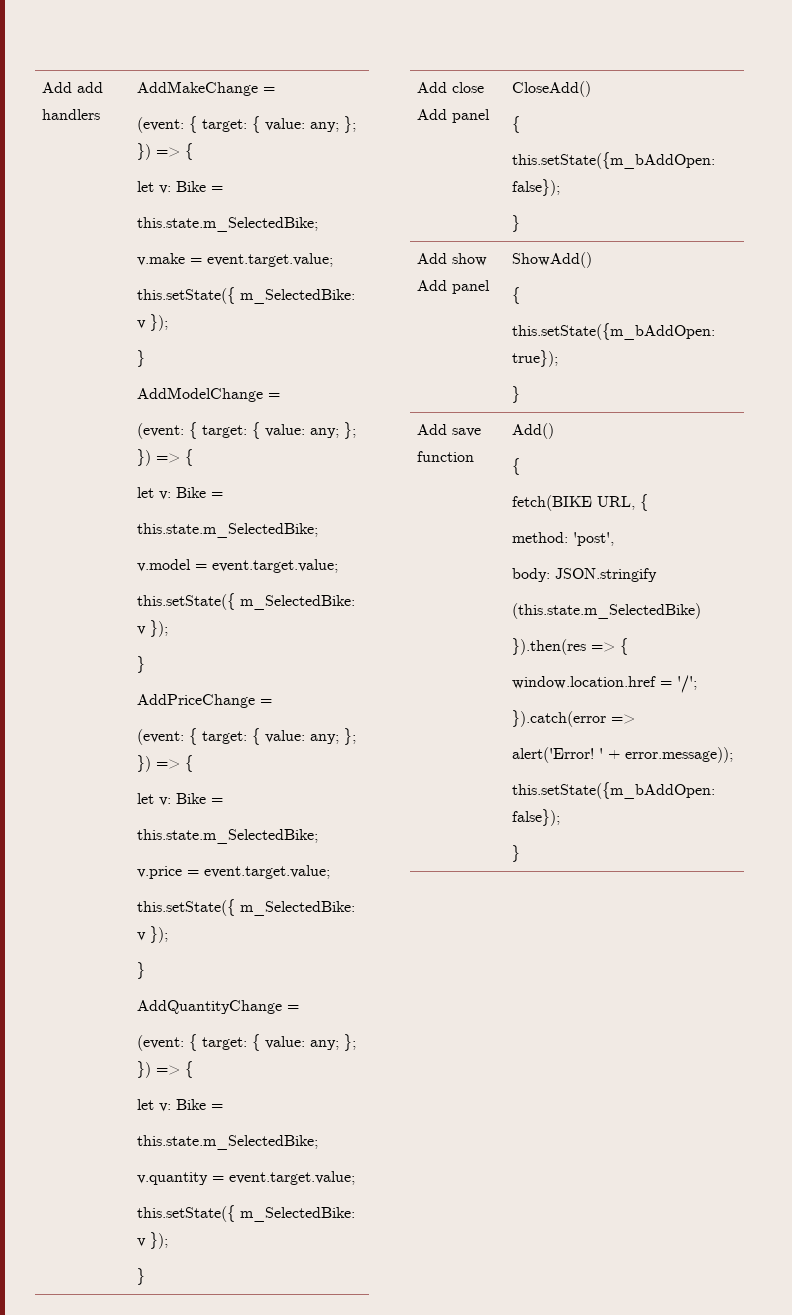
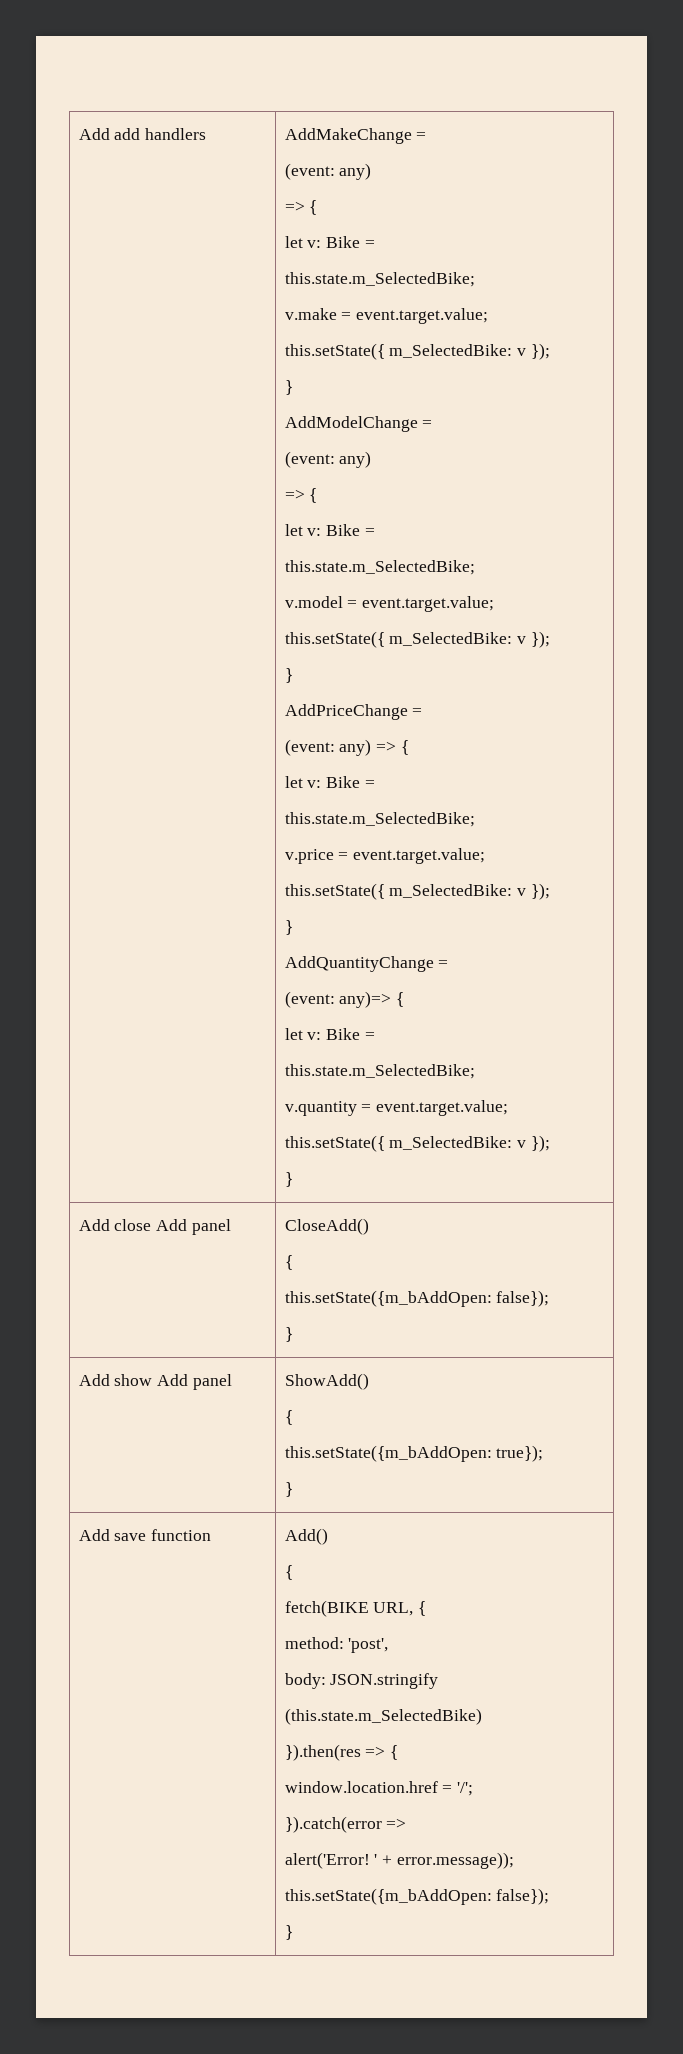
  AddMakeChange =
- (event: { target: { value: any; }; }) => {
+ (event: any)
+ => {
  AddModelChange =
- (event: { target: { value: any; }; }) => {
+ (event: any)
+ => {
  AddPriceChange =
- (event: { target: { value: any; }; }) => {
+ (event: any) => {
  AddQuantityChange =
- (event: { target: { value: any; }; }) => {
+ (event: any)=> {

